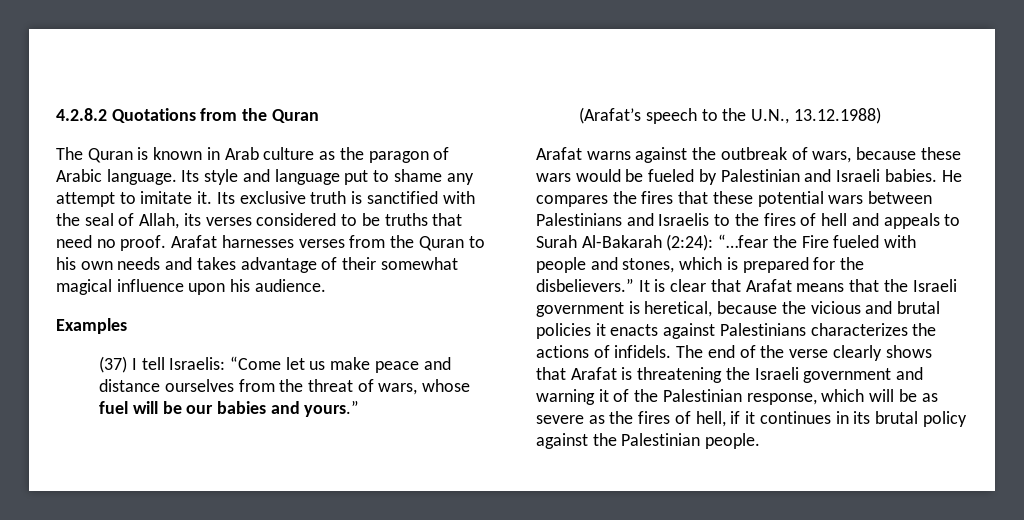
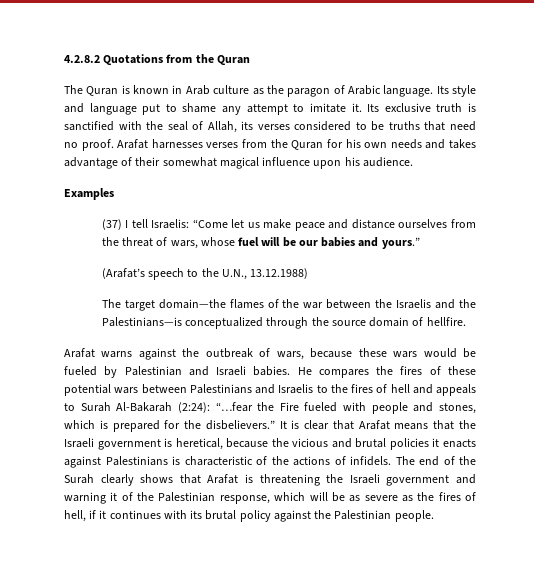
- Arafat harnesses verses from the Quran to his own needs and takes advantage of their somewhat magical influence upon his audience.
+ Arafat harnesses verses from the Quran for his own needs and takes advantage of their somewhat magical influence upon his audience.
+ The target domain—the flames of the war between the Israelis and the Palestinians—is conceptualized through the source domain of hellfire.
- He compares the fires that these potential wars between Palestinians and Israelis to the fires of hell and appeals to Surah Al-Bakarah (2:24): “…fear the Fire fueled with people and stones, which is prepared for the disbelievers.”
+ He compares the fires of these potential wars between Palestinians and Israelis to the fires of hell and appeals to Surah Al-Bakarah (2:24): “…fear the Fire fueled with people and stones, which is prepared for the disbelievers.”
- It is clear that Arafat means that the Israeli government is heretical, because the vicious and brutal policies it enacts against Palestinians characterizes the actions of infidels.
+ It is clear that Arafat means that the Israeli government is heretical, because the vicious and brutal policies it enacts against Palestinians is characteristic of the actions of infidels.
- The end of the verse clearly shows that Arafat is threatening the Israeli government and warning it of the Palestinian response, which will be as severe as the fires of hell, if it continues in its brutal policy against the Palestinian people.
+ The end of the Surah clearly shows that Arafat is threatening the Israeli government and warning it of the Palestinian response, which will be as severe as the fires of hell, if it continues with its brutal policy against the Palestinian people.

